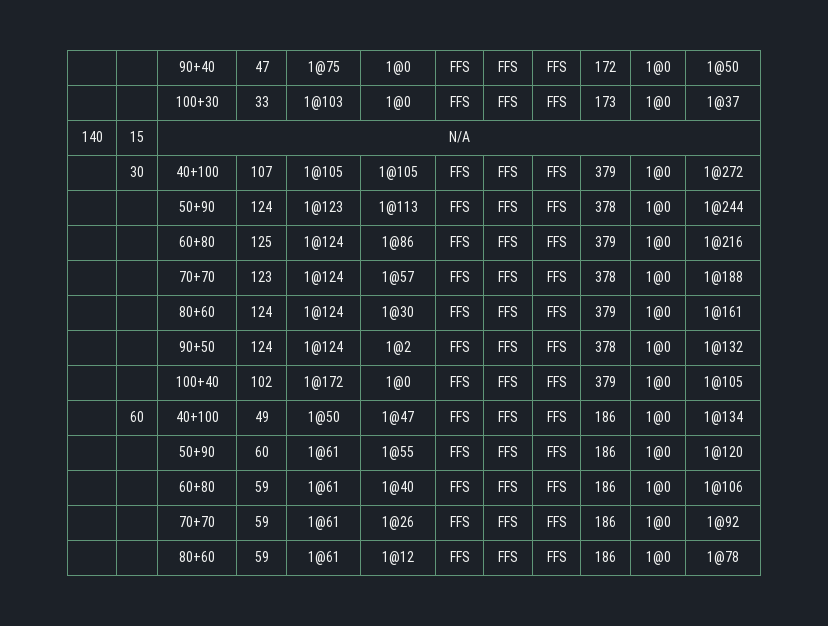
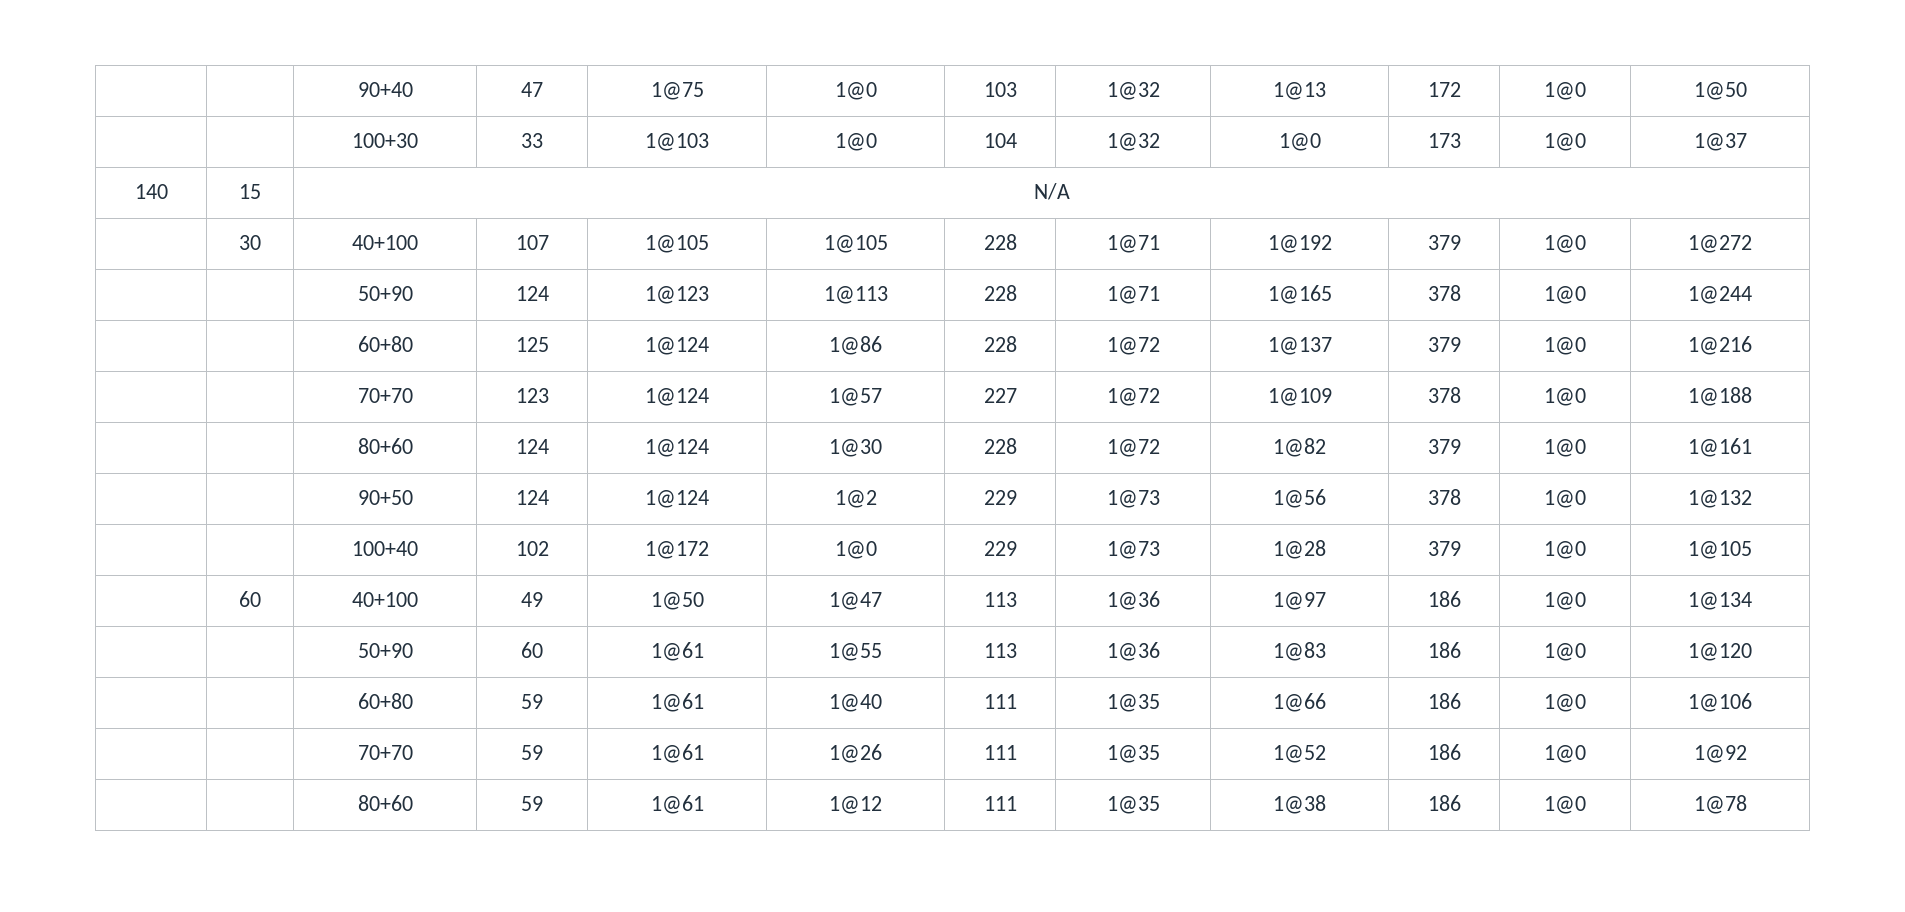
- | | 90+40 | 47 | 1@75 | 1@0 | FFS | FFS | FFS | 172 | 1@0 | 1@50
+ | | 90+40 | 47 | 1@75 | 1@0 | 103 | 1@32 | 1@13 | 172 | 1@0 | 1@50
- | | 100+30 | 33 | 1@103 | 1@0 | FFS | FFS | FFS | 173 | 1@0 | 1@37
+ | | 100+30 | 33 | 1@103 | 1@0 | 104 | 1@32 | 1@0 | 173 | 1@0 | 1@37
- | 30 | 40+100 | 107 | 1@105 | 1@105 | FFS | FFS | FFS | 379 | 1@0 | 1@272
+ | 30 | 40+100 | 107 | 1@105 | 1@105 | 228 | 1@71 | 1@192 | 379 | 1@0 | 1@272
- | | 50+90 | 124 | 1@123 | 1@113 | FFS | FFS | FFS | 378 | 1@0 | 1@244
+ | | 50+90 | 124 | 1@123 | 1@113 | 228 | 1@71 | 1@165 | 378 | 1@0 | 1@244
- | | 60+80 | 125 | 1@124 | 1@86 | FFS | FFS | FFS | 379 | 1@0 | 1@216
+ | | 60+80 | 125 | 1@124 | 1@86 | 228 | 1@72 | 1@137 | 379 | 1@0 | 1@216
- | | 70+70 | 123 | 1@124 | 1@57 | FFS | FFS | FFS | 378 | 1@0 | 1@188
+ | | 70+70 | 123 | 1@124 | 1@57 | 227 | 1@72 | 1@109 | 378 | 1@0 | 1@188
- | | 80+60 | 124 | 1@124 | 1@30 | FFS | FFS | FFS | 379 | 1@0 | 1@161
+ | | 80+60 | 124 | 1@124 | 1@30 | 228 | 1@72 | 1@82 | 379 | 1@0 | 1@161
- | | 90+50 | 124 | 1@124 | 1@2 | FFS | FFS | FFS | 378 | 1@0 | 1@132
+ | | 90+50 | 124 | 1@124 | 1@2 | 229 | 1@73 | 1@56 | 378 | 1@0 | 1@132
- | | 100+40 | 102 | 1@172 | 1@0 | FFS | FFS | FFS | 379 | 1@0 | 1@105
+ | | 100+40 | 102 | 1@172 | 1@0 | 229 | 1@73 | 1@28 | 379 | 1@0 | 1@105
- | 60 | 40+100 | 49 | 1@50 | 1@47 | FFS | FFS | FFS | 186 | 1@0 | 1@134
+ | 60 | 40+100 | 49 | 1@50 | 1@47 | 113 | 1@36 | 1@97 | 186 | 1@0 | 1@134
- | | 50+90 | 60 | 1@61 | 1@55 | FFS | FFS | FFS | 186 | 1@0 | 1@120
+ | | 50+90 | 60 | 1@61 | 1@55 | 113 | 1@36 | 1@83 | 186 | 1@0 | 1@120
- | | 60+80 | 59 | 1@61 | 1@40 | FFS | FFS | FFS | 186 | 1@0 | 1@106
+ | | 60+80 | 59 | 1@61 | 1@40 | 111 | 1@35 | 1@66 | 186 | 1@0 | 1@106
- | | 70+70 | 59 | 1@61 | 1@26 | FFS | FFS | FFS | 186 | 1@0 | 1@92
+ | | 70+70 | 59 | 1@61 | 1@26 | 111 | 1@35 | 1@52 | 186 | 1@0 | 1@92
- | | 80+60 | 59 | 1@61 | 1@12 | FFS | FFS | FFS | 186 | 1@0 | 1@78
+ | | 80+60 | 59 | 1@61 | 1@12 | 111 | 1@35 | 1@38 | 186 | 1@0 | 1@78

